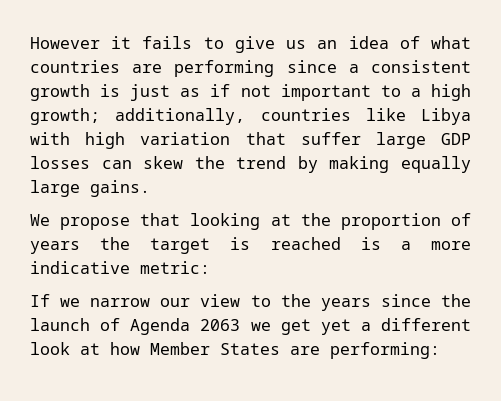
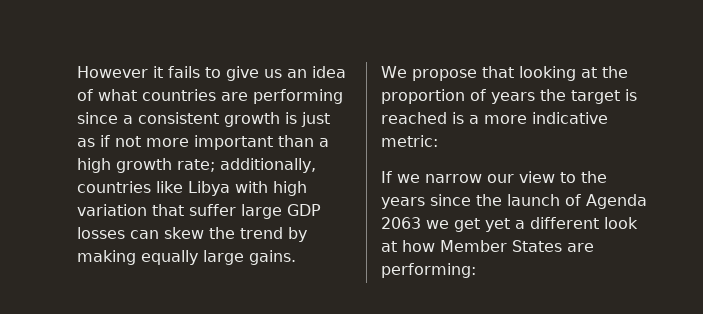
- However it fails to give us an idea of what countries are performing since a consistent growth is just as if not important to a high growth; additionally, countries like Libya with high variation that suffer large GDP losses can skew the trend by making equally large gains.
+ However it fails to give us an idea of what countries are performing since a consistent growth is just as if not more important than a high growth rate; additionally, countries like Libya with high variation that suffer large GDP losses can skew the trend by making equally large gains.

